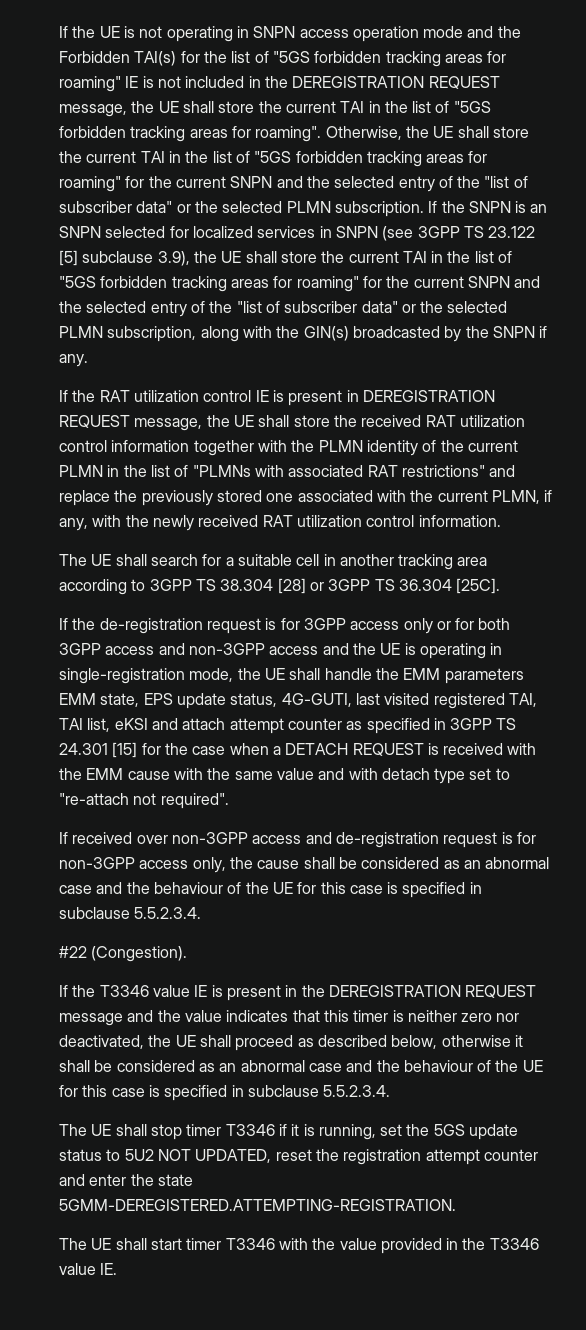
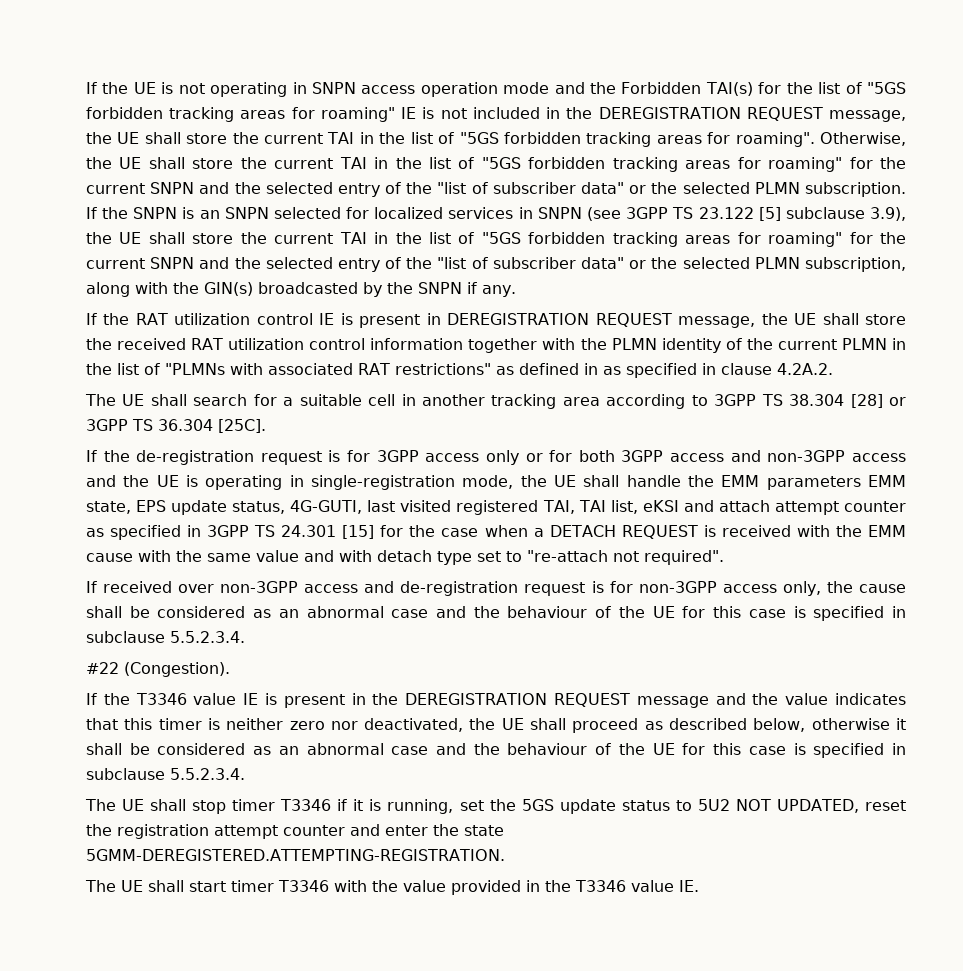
- If the RAT utilization control IE is present in DEREGISTRATION REQUEST message, the UE shall store the received RAT utilization control information together with the PLMN identity of the current PLMN in the list of "PLMNs with associated RAT restrictions" and replace the previously stored one associated with the current PLMN, if any, with the newly received RAT utilization control information.
+ If the RAT utilization control IE is present in DEREGISTRATION REQUEST message, the UE shall store the received RAT utilization control information together with the PLMN identity of the current PLMN in the list of "PLMNs with associated RAT restrictions" as defined in as specified in clause 4.2A.2.

